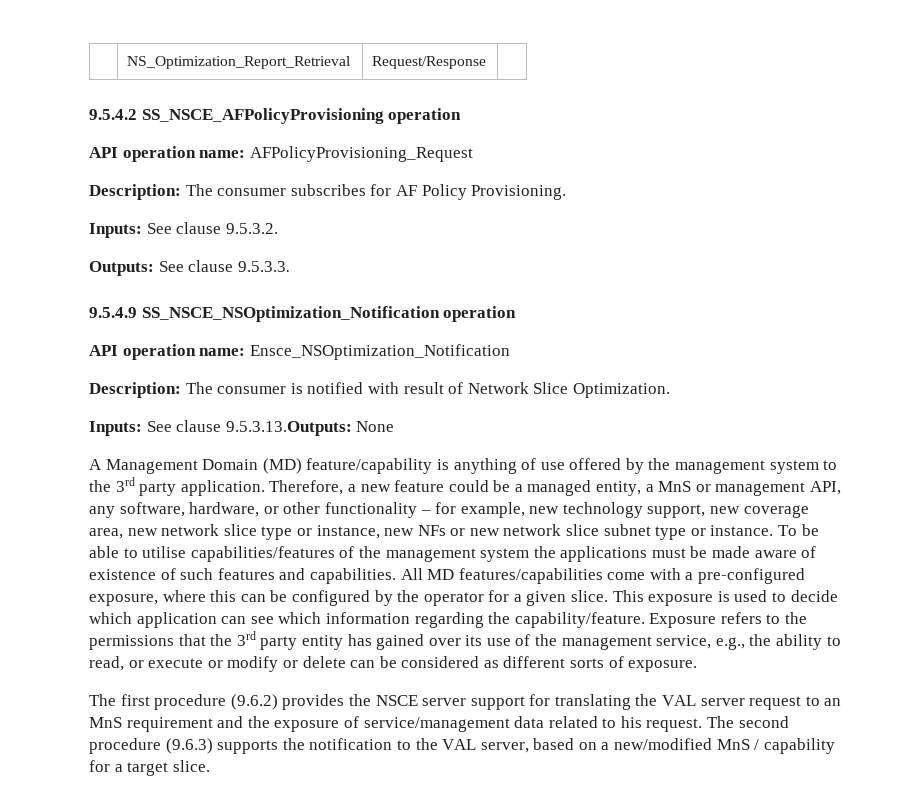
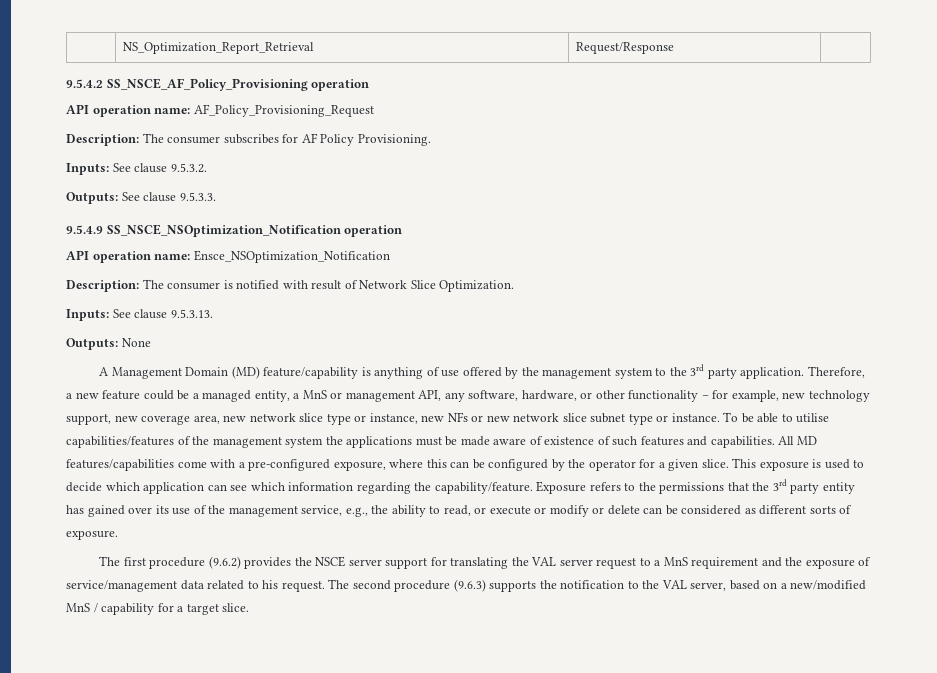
- 9.5.4.2 SS_NSCE_AFPolicyProvisioning operation
- API operation name: AFPolicyProvisioning_Request
+ 9.5.4.2 SS_NSCE_AF_Policy_Provisioning operation
+ API operation name: AF_Policy_Provisioning_Request
- Inputs: See clause 9.5.3.13.Outputs: None
+ Inputs: See clause 9.5.3.13.
+ Outputs: None
- The first procedure (9.6.2) provides the NSCE server support for translating the VAL server request to an MnS requirement and the exposure of service/management data related to his request.
+ The first procedure (9.6.2) provides the NSCE server support for translating the VAL server request to a MnS requirement and the exposure of service/management data related to his request.

